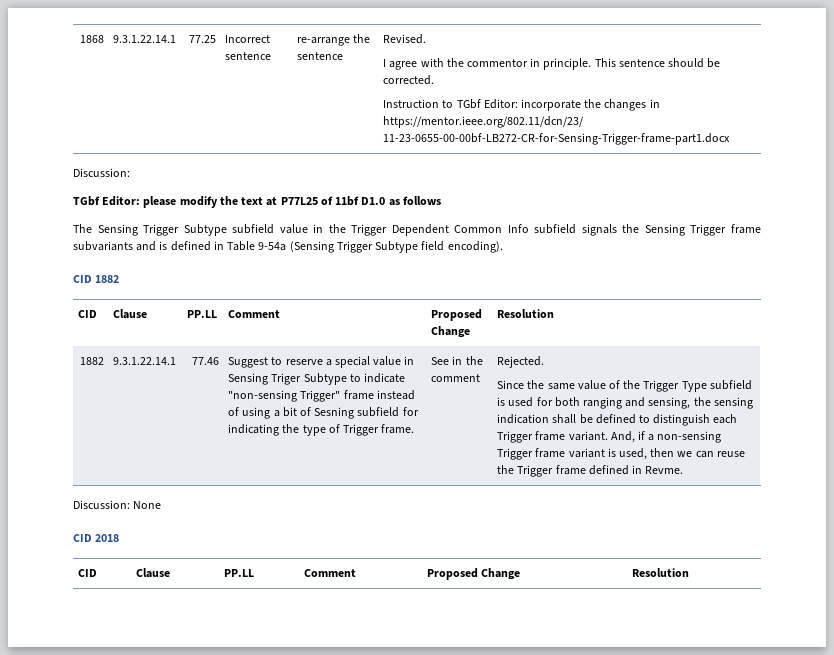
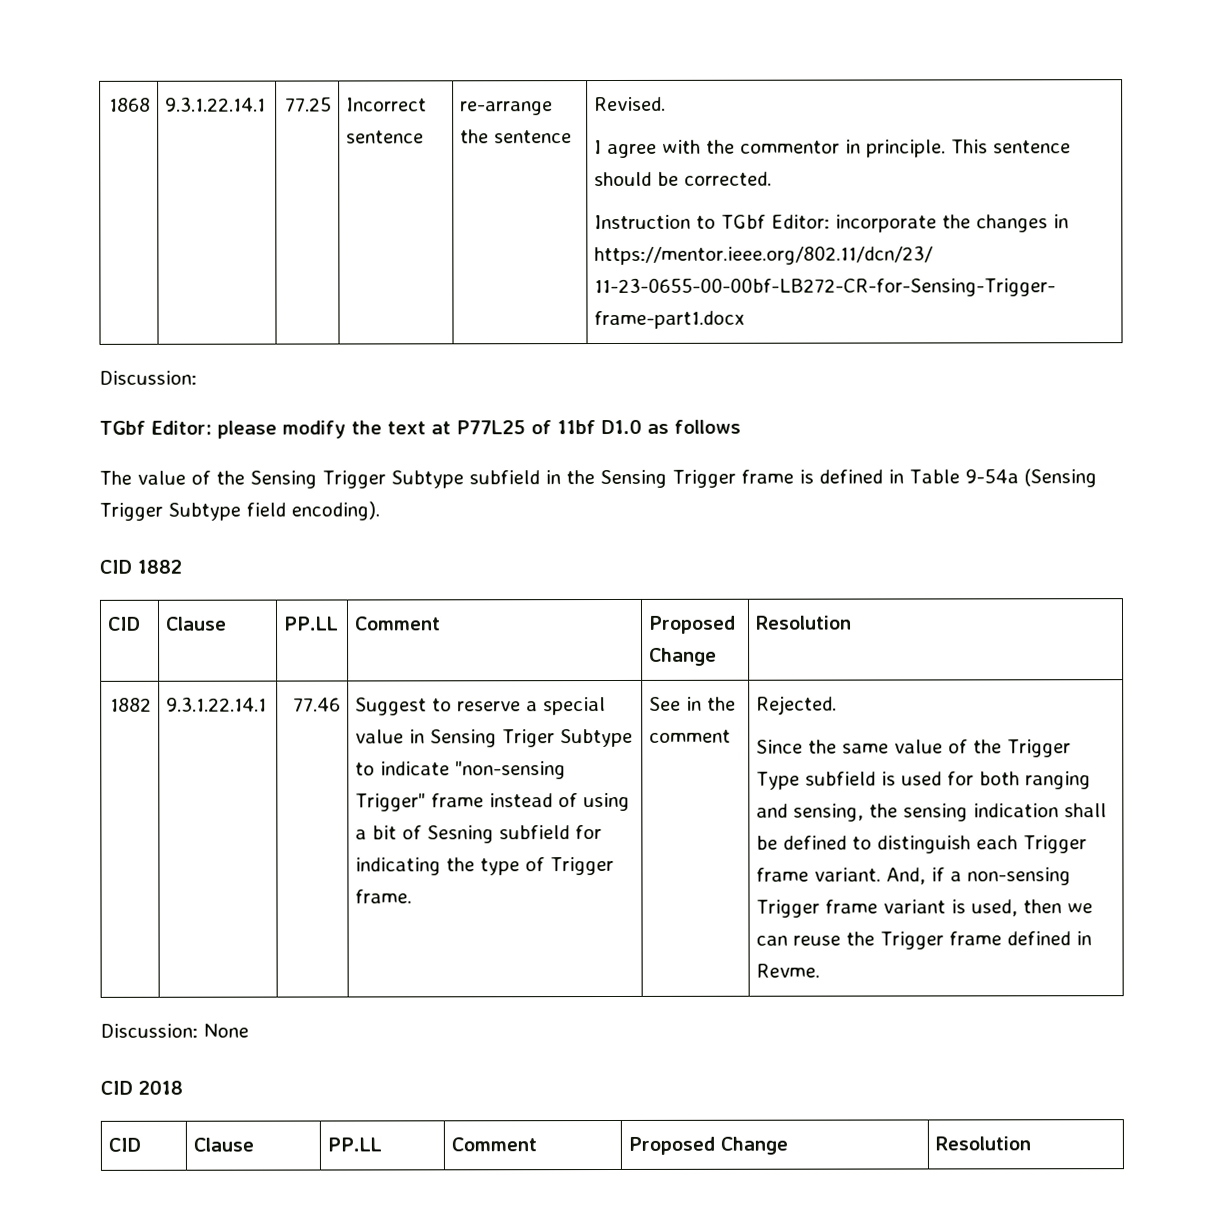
- The Sensing Trigger Subtype subfield value in the Trigger Dependent Common Info subfield signals the Sensing Trigger frame subvariants and is defined in Table 9-54a (Sensing Trigger Subtype field encoding).
+ The value of the Sensing Trigger Subtype subfield in the Sensing Trigger frame is defined in Table 9-54a (Sensing Trigger Subtype field encoding).

